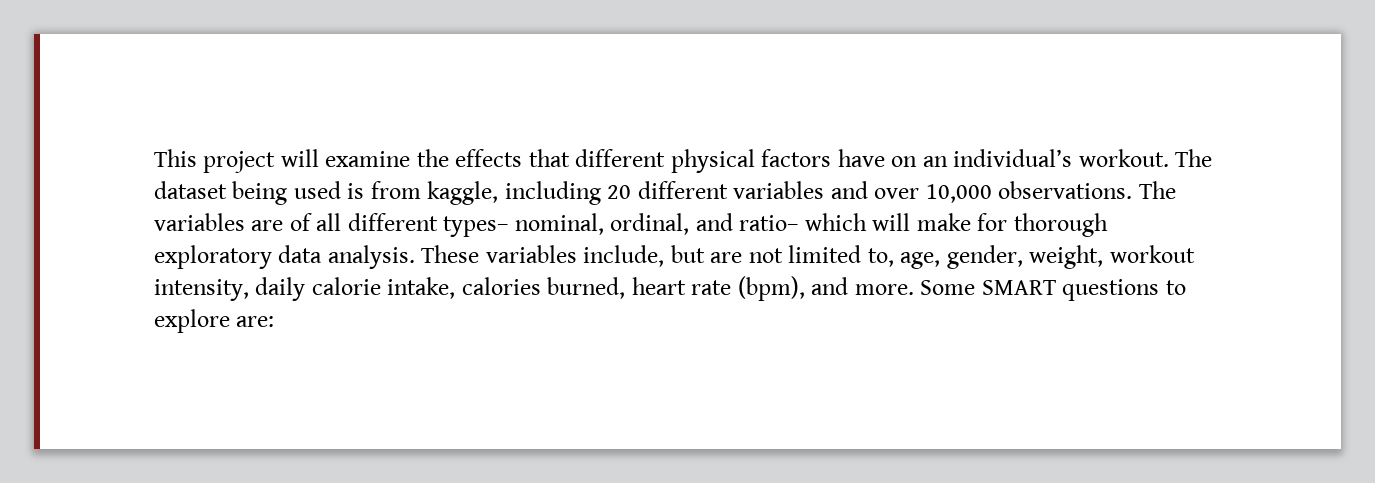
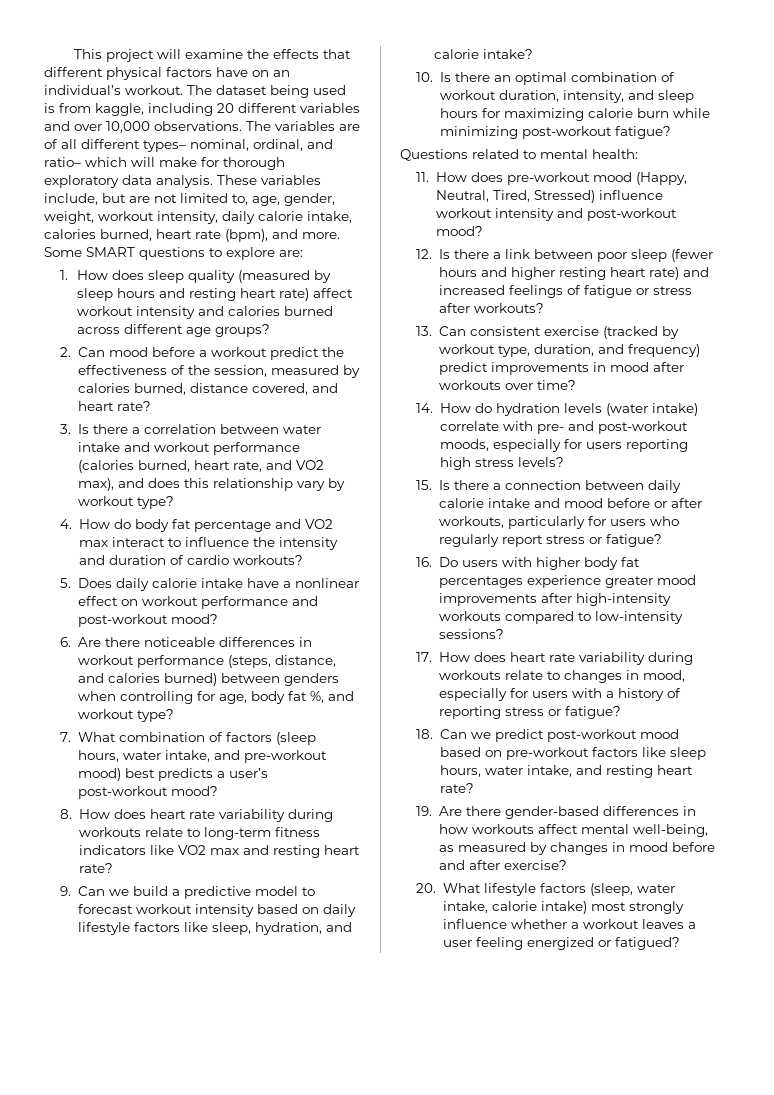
+ 1. How does sleep quality (measured by sleep hours and resting heart rate) affect workout intensity and calories burned across different age groups?
+ 2. Can mood before a workout predict the effectiveness of the session, measured by calories burned, distance covered, and heart rate?
+ 3. Is there a correlation between water intake and workout performance (calories burned, heart rate, and VO2 max), and does this relationship vary by workout type?
+ 4. How do body fat percentage and VO2 max interact to influence the intensity and duration of cardio workouts?
+ 5. Does daily calorie intake have a nonlinear effect on workout performance and post-workout mood?
+ 6. Are there noticeable differences in workout performance (steps, distance, and calories burned) between genders when controlling for age, body fat %, and workout type?
+ 7. What combination of factors (sleep hours, water intake, and pre-workout mood) best predicts a user’s post-workout mood?
+ 8. How does heart rate variability during workouts relate to long-term fitness indicators like VO2 max and resting heart rate?
+ 9. Can we build a predictive model to forecast workout intensity based on daily lifestyle factors like sleep, hydration, and calorie intake?
+ 10. Is there an optimal combination of workout duration, intensity, and sleep hours for maximizing calorie burn while minimizing post-workout fatigue?
+ Questions related to mental health:
+ 11. How does pre-workout mood (Happy, Neutral, Tired, Stressed) influence workout intensity and post-workout mood?
+ 12. Is there a link between poor sleep (fewer hours and higher resting heart rate) and increased feelings of fatigue or stress after workouts?
+ 13. Can consistent exercise (tracked by workout type, duration, and frequency) predict improvements in mood after workouts over time?
+ 14. How do hydration levels (water intake) correlate with pre- and post-workout moods, especially for users reporting high stress levels?
+ 15. Is there a connection between daily calorie intake and mood before or after workouts, particularly for users who regularly report stress or fatigue?
+ 16. Do users with higher body fat percentages experience greater mood improvements after high-intensity workouts compared to low-intensity sessions?
+ 17. How does heart rate variability during workouts relate to changes in mood, especially for users with a history of reporting stress or fatigue?
+ 18. Can we predict post-workout mood based on pre-workout factors like sleep hours, water intake, and resting heart rate?
+ 19. Are there gender-based differences in how workouts affect mental well-being, as measured by changes in mood before and after exercise?
+ 20. What lifestyle factors (sleep, water intake, calorie intake) most strongly influence whether a workout leaves a user feeling energized or fatigued?

